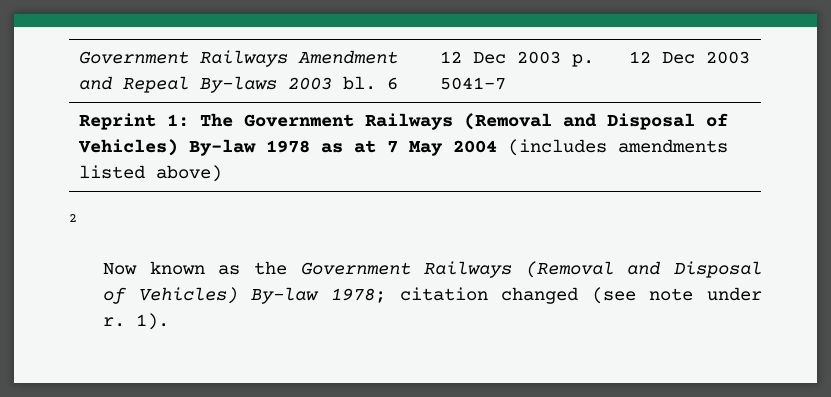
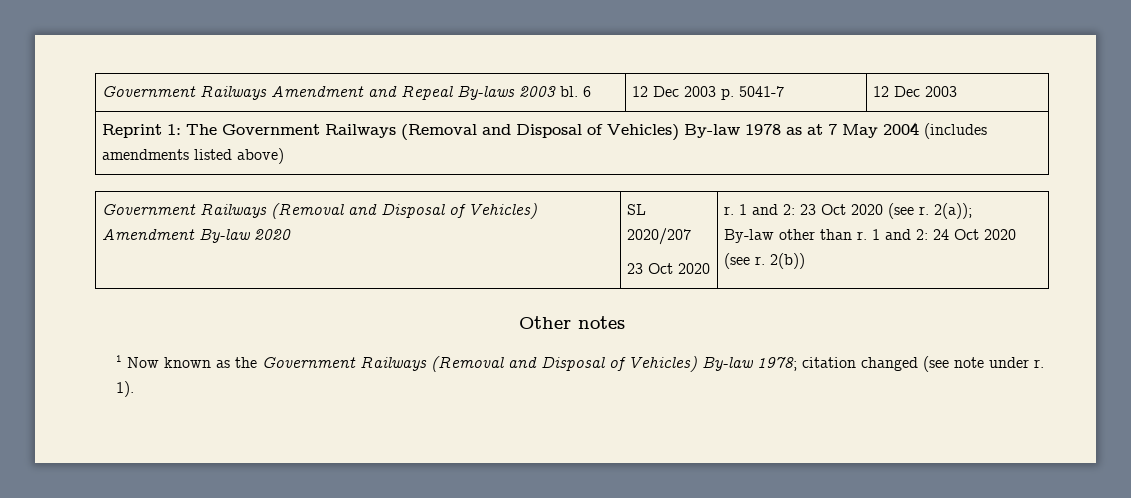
- 2
- Now known as the Government Railways (Removal and Disposal of Vehicles) By-law 1978; citation changed (see note under r.
+ Government Railways (Removal and Disposal of Vehicles) Amendment By-law 2020 | SL 2020/207
+ 23 Oct 2020 | r. 1 and 2: 23 Oct 2020 (see r. 2(a));
+ By-law other than r. 1 and 2: 24 Oct 2020 (see r. 2(b))
+ Other notes
+ 1 Now known as the Government Railways (Removal and Disposal of Vehicles) By-law 1978; citation changed (see note under r.

